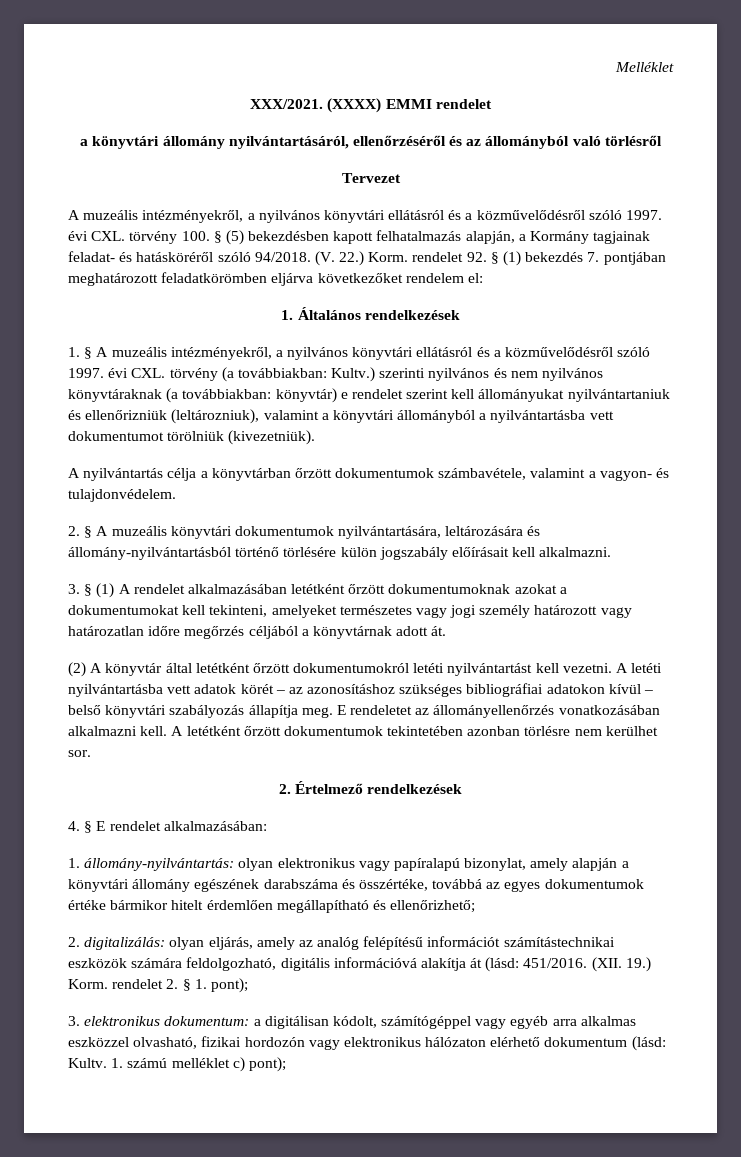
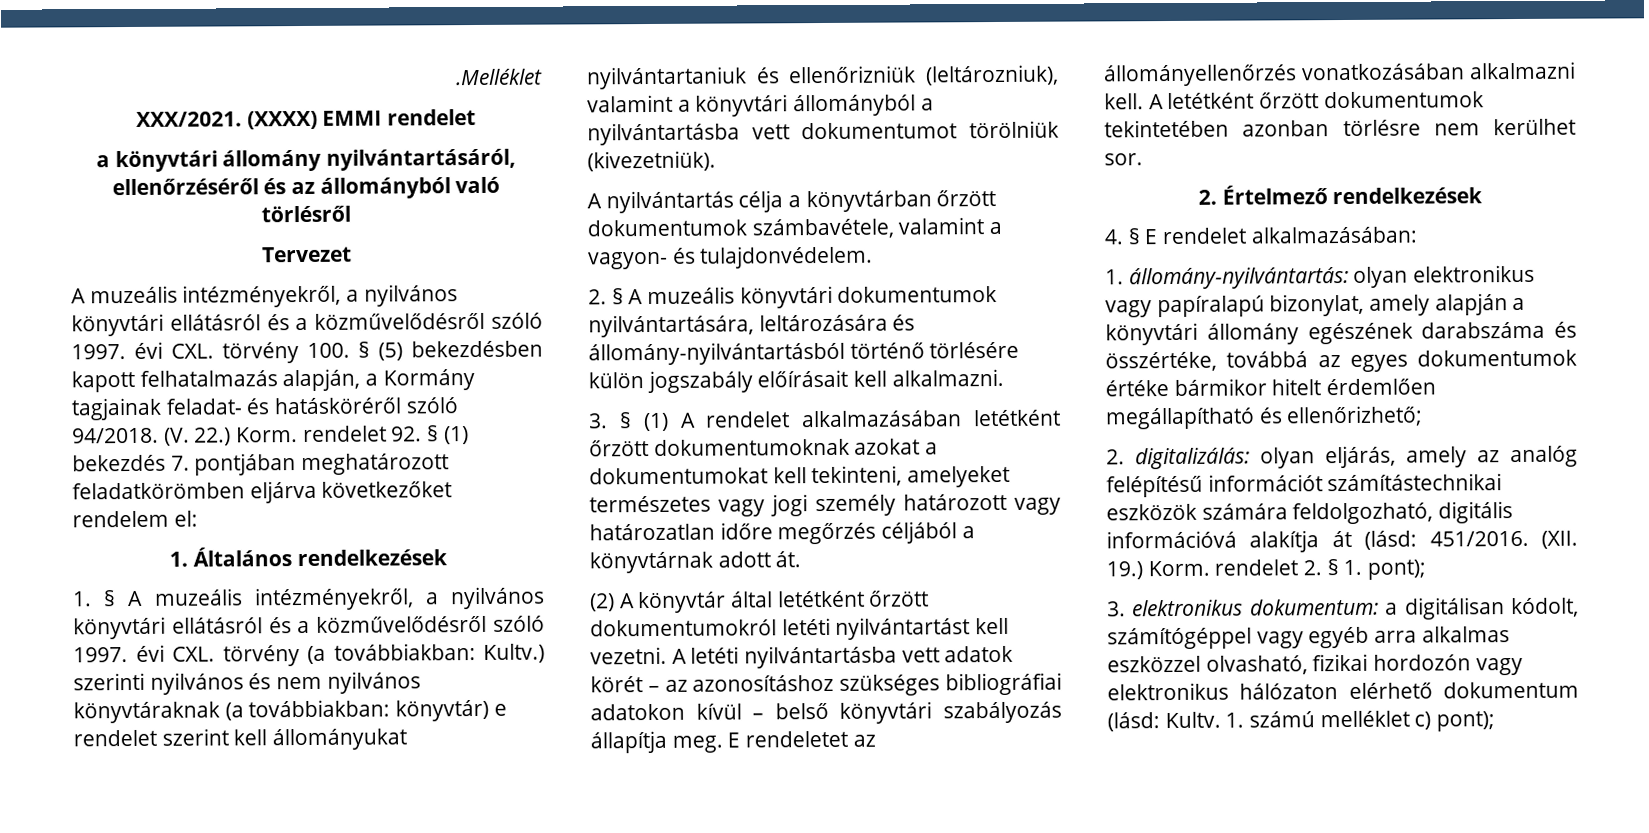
- Melléklet
+ .Melléklet

